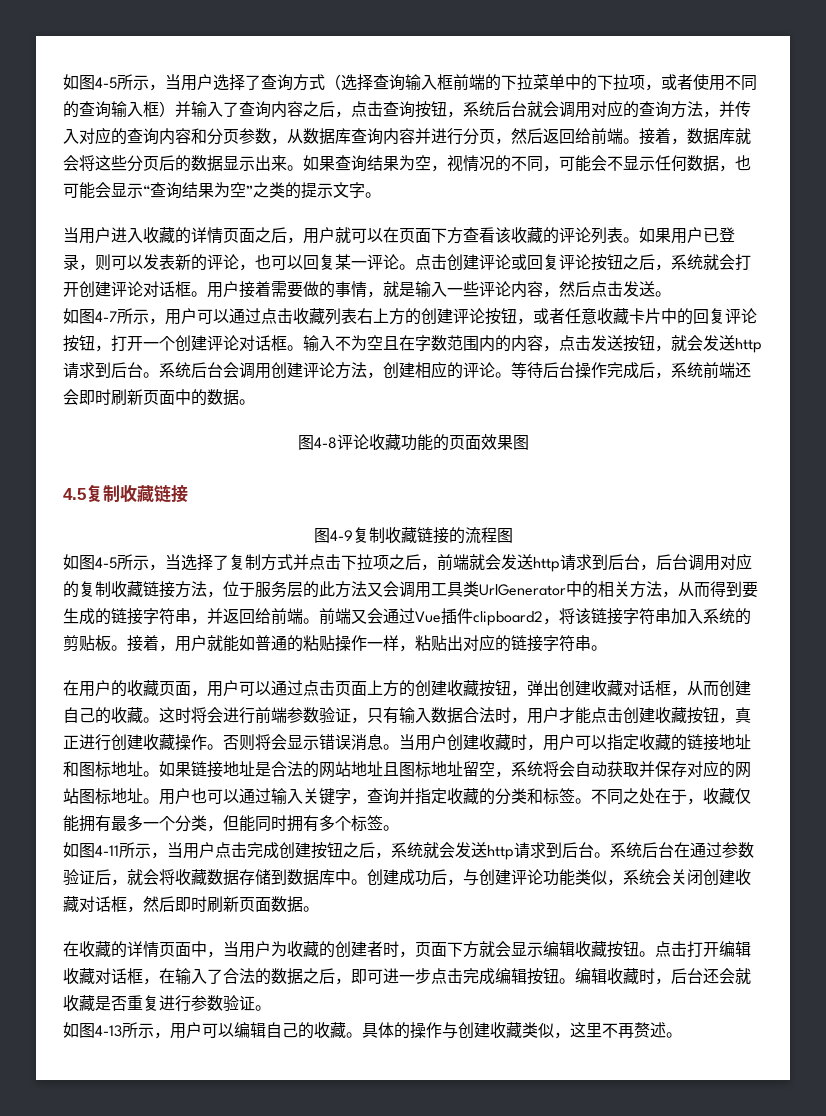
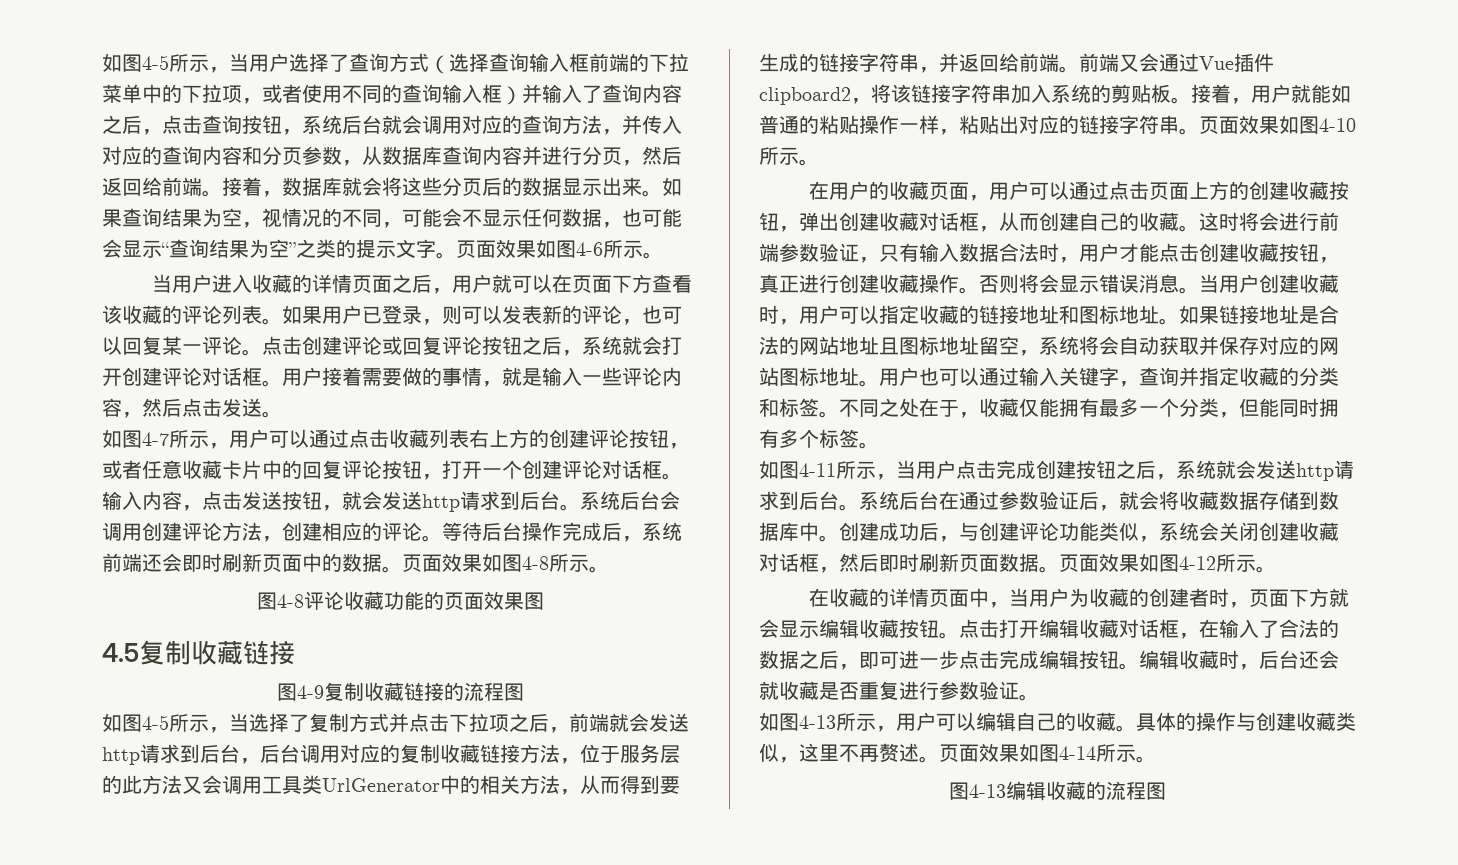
+ 页面效果如图4-6所示。
- 输入不为空且在字数范围内的内容，点击发送按钮，就会发送http请求到后台。
+ 输入内容，点击发送按钮，就会发送http请求到后台。
+ 页面效果如图4-8所示。
+ 页面效果如图4-10所示。
+ 页面效果如图4-12所示。
+ 页面效果如图4-14所示。
+ 图4-13编辑收藏的流程图

